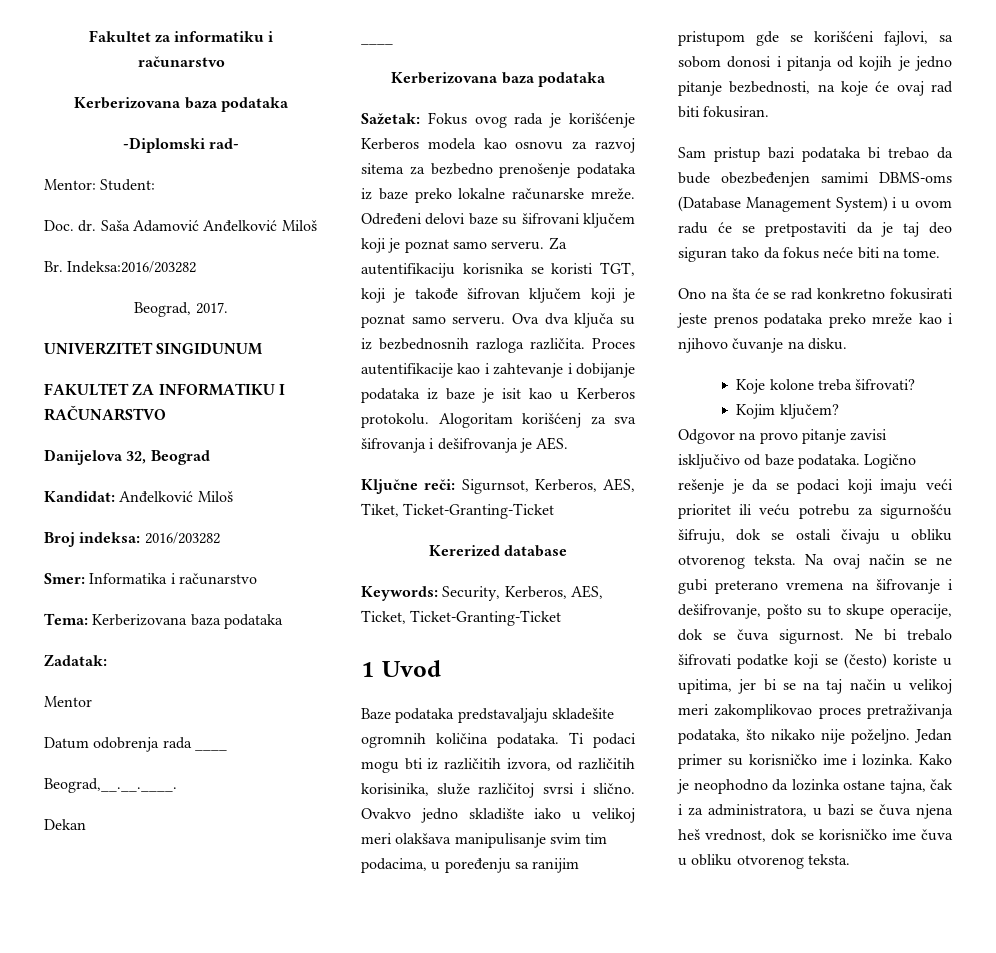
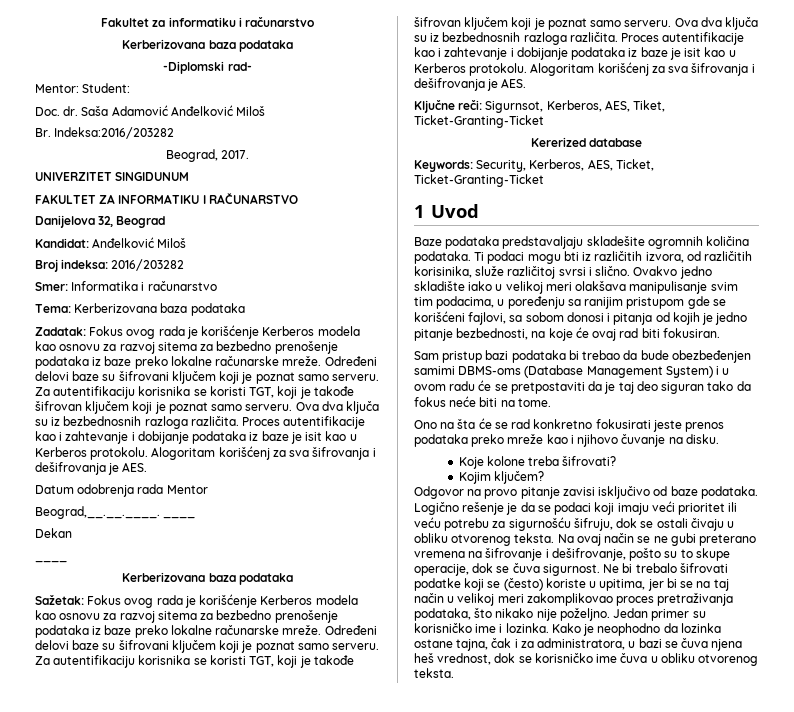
- Zadatak:
- Mentor
+ Zadatak: Fokus ovog rada je korišćenje Kerberos modela kao osnovu za razvoj sitema za bezbedno prenošenje podataka iz baze preko lokalne računarske mreže. Određeni delovi baze su šifrovani ključem koji je poznat samo serveru. Za autentifikaciju korisnika se koristi TGT, koji je takođe šifrovan ključem koji je poznat samo serveru. Ova dva ključa su iz bezbednosnih razloga različita. Proces autentifikacije kao i zahtevanje i dobijanje podataka iz baze je isit kao u Kerberos protokolu. Alogoritam korišćenj za sva šifrovanja i dešifrovanja je AES.
- Datum odobrenja rada ____
+ Datum odobrenja rada Mentor
- Beograd,__.__.____.
+ Beograd,__.__.____. ____

